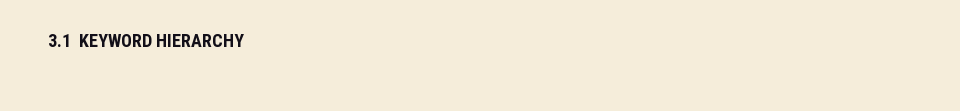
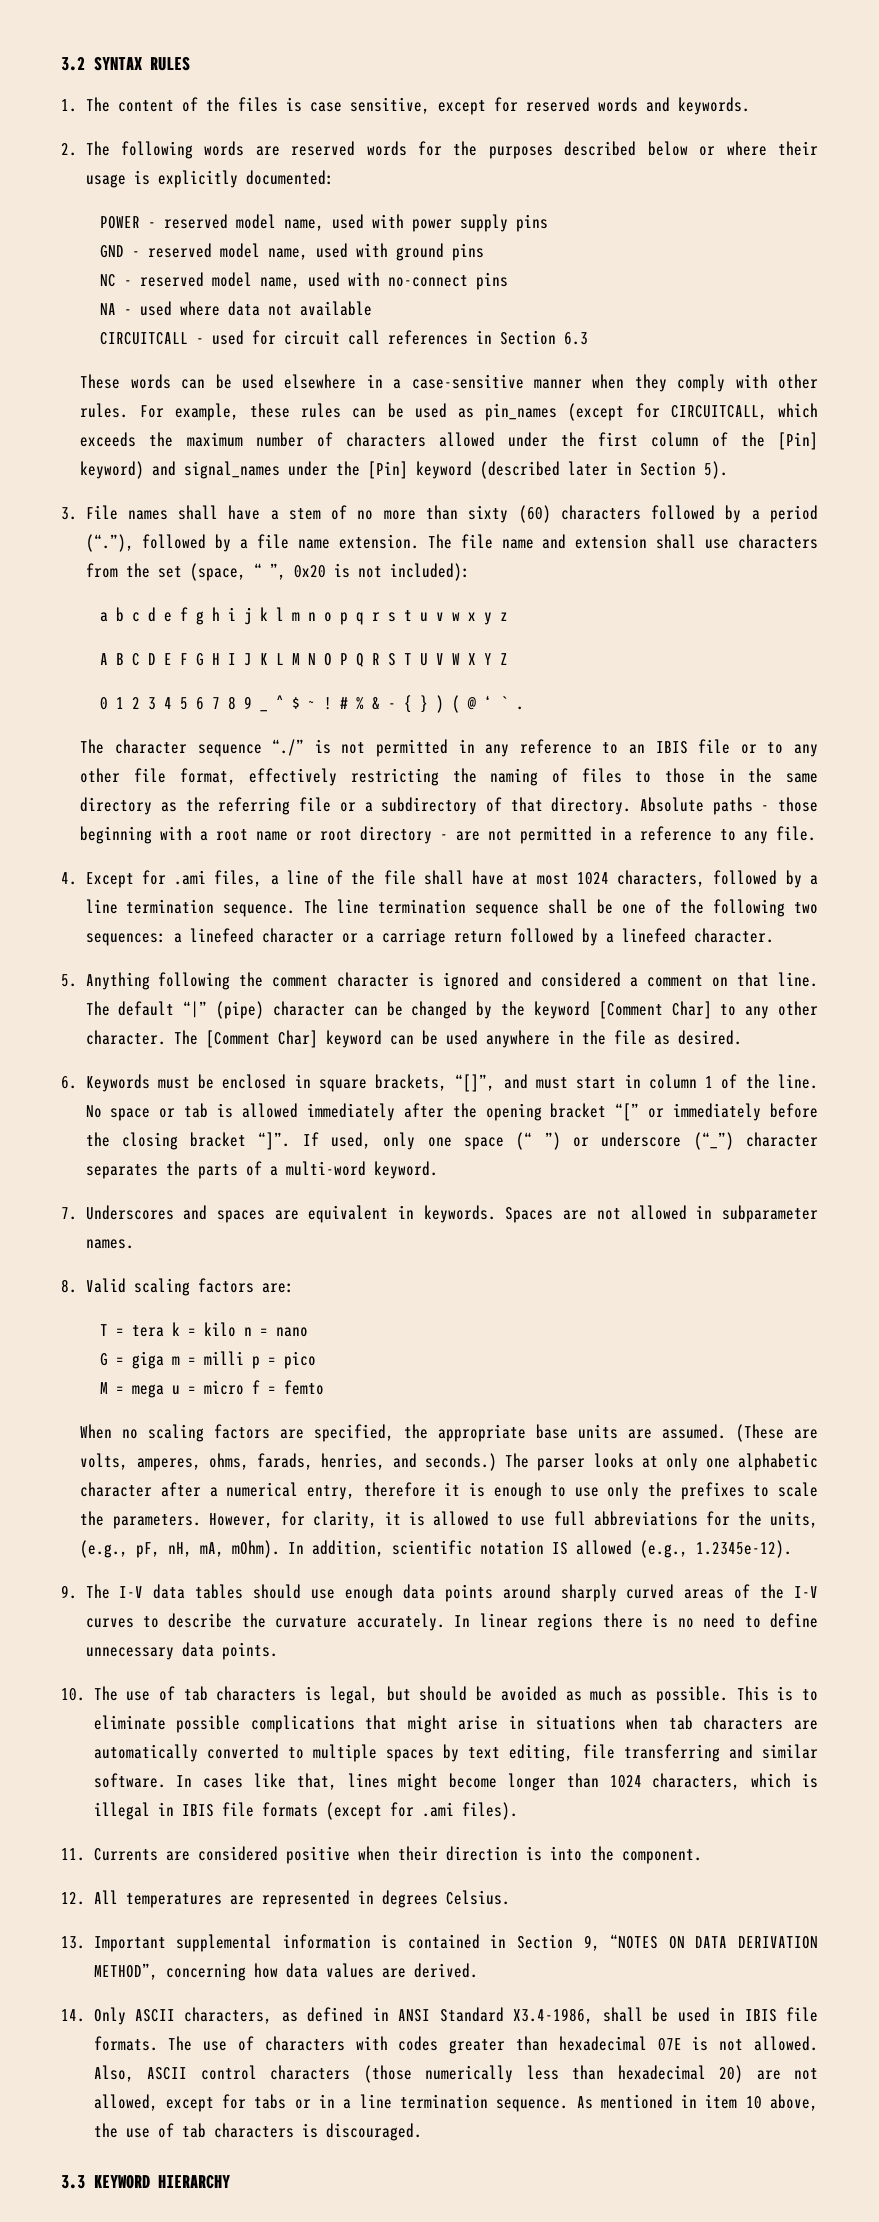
- 3.1 KEYWORD HIERARCHY
+ 3.2 SYNTAX RULES
+ 1. The content of the files is case sensitive, except for reserved words and keywords.
+ 2. The following words are reserved words for the purposes described below or where their usage is explicitly documented:
+ POWER - reserved model name, used with power supply pins
+ GND - reserved model name, used with ground pins
+ NC - reserved model name, used with no-connect pins
+ NA - used where data not available
+ CIRCUITCALL - used for circuit call references in Section 6.3
+ These words can be used elsewhere in a case-sensitive manner when they comply with other rules. For example, these rules can be used as pin_names (except for CIRCUITCALL, which exceeds the maximum number of characters allowed under the first column of the [Pin] keyword) and signal_names under the [Pin] keyword (described later in Section 5).
+ 3. File names shall have a stem of no more than sixty (60) characters followed by a period (“.”), followed by a file name extension. The file name and extension shall use characters from the set (space, “ ”, 0x20 is not included):
+ a b c d e f g h i j k l m n o p q r s t u v w x y z
+ A B C D E F G H I J K L M N O P Q R S T U V W X Y Z
+ 0 1 2 3 4 5 6 7 8 9 _ ^ $ ~ ! # % & - { } ) ( @ ‘ ` .
+ The character sequence “./” is not permitted in any reference to an IBIS file or to any other file format, effectively restricting the naming of files to those in the same directory as the referring file or a subdirectory of that directory. Absolute paths - those beginning with a root name or root directory - are not permitted in a reference to any file.
+ 4. Except for .ami files, a line of the file shall have at most 1024 characters, followed by a line termination sequence. The line termination sequence shall be one of the following two sequences: a linefeed character or a carriage return followed by a linefeed character.
+ 5. Anything following the comment character is ignored and considered a comment on that line. The default “|” (pipe) character can be changed by the keyword [Comment Char] to any other character. The [Comment Char] keyword can be used anywhere in the file as desired.
+ 6. Keywords must be enclosed in square brackets, “[]”, and must start in column 1 of the line. No space or tab is allowed immediately after the opening bracket “[” or immediately before the closing bracket “]”. If used, only one space (“ ”) or underscore (“_”) character separates the parts of a multi-word keyword.
+ 7. Underscores and spaces are equivalent in keywords. Spaces are not allowed in subparameter names.
+ 8. Valid scaling factors are:
+ T = tera k = kilo n = nano
+ G = giga m = milli p = pico
+ M = mega u = micro f = femto
+ When no scaling factors are specified, the appropriate base units are assumed. (These are volts, amperes, ohms, farads, henries, and seconds.) The parser looks at only one alphabetic character after a numerical entry, therefore it is enough to use only the prefixes to scale the parameters. However, for clarity, it is allowed to use full abbreviations for the units, (e.g., pF, nH, mA, mOhm). In addition, scientific notation IS allowed (e.g., 1.2345e-12).
+ 9. The I-V data tables should use enough data points around sharply curved areas of the I-V curves to describe the curvature accurately. In linear regions there is no need to define unnecessary data points.
+ 10. The use of tab characters is legal, but should be avoided as much as possible. This is to eliminate possible complications that might arise in situations when tab characters are automatically converted to multiple spaces by text editing, file transferring and similar software. In cases like that, lines might become longer than 1024 characters, which is illegal in IBIS file formats (except for .ami files).
+ 11. Currents are considered positive when their direction is into the component.
+ 12. All temperatures are represented in degrees Celsius.
+ 13. Important supplemental information is contained in Section 9, “NOTES ON DATA DERIVATION METHOD”, concerning how data values are derived.
+ 14. Only ASCII characters, as defined in ANSI Standard X3.4-1986, shall be used in IBIS file formats. The use of characters with codes greater than hexadecimal 07E is not allowed. Also, ASCII control characters (those numerically less than hexadecimal 20) are not allowed, except for tabs or in a line termination sequence. As mentioned in item 10 above, the use of tab characters is discouraged.
+ 3.3 KEYWORD HIERARCHY

